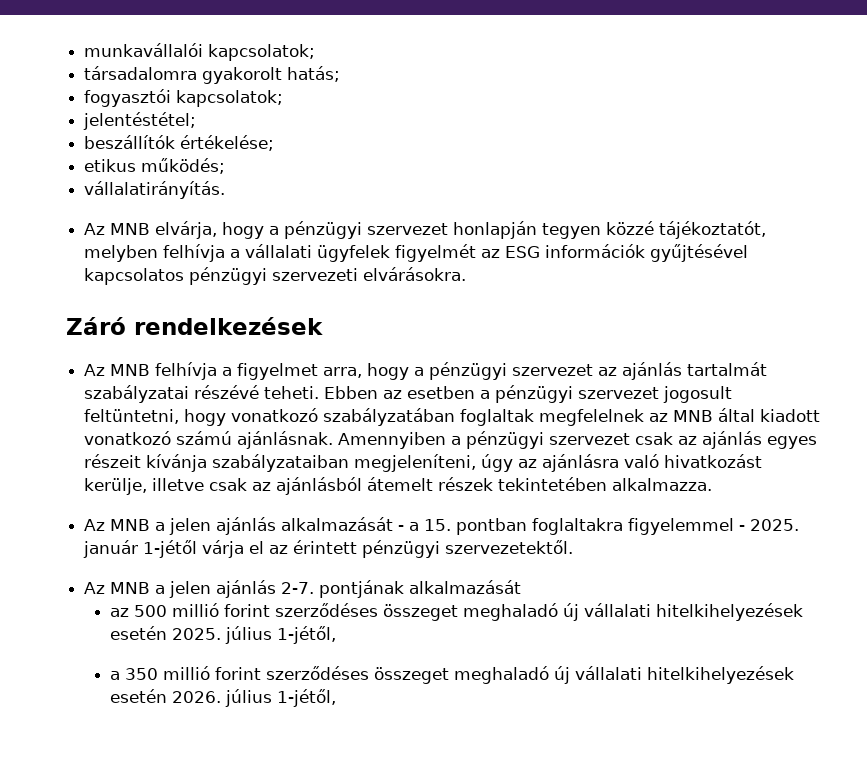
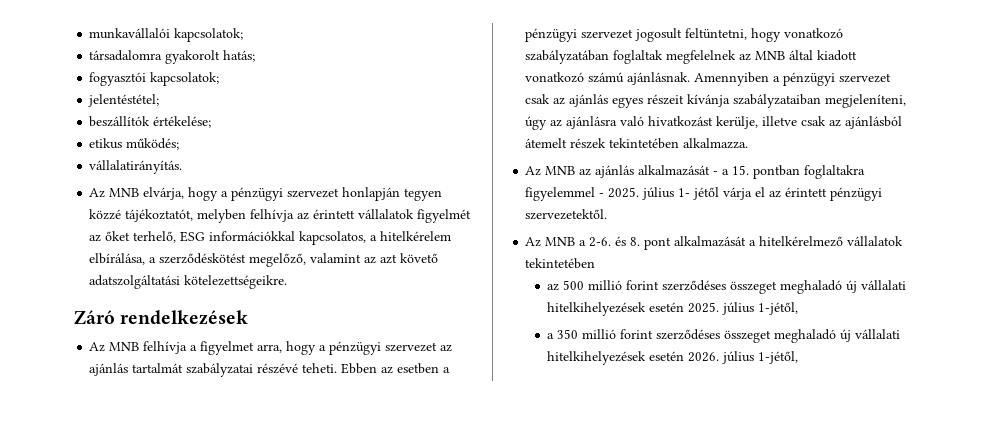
- Az MNB elvárja, hogy a pénzügyi szervezet honlapján tegyen közzé tájékoztatót, melyben felhívja a vállalati ügyfelek figyelmét az ESG információk gyűjtésével kapcsolatos pénzügyi szervezeti elvárásokra.
+ Az MNB elvárja, hogy a pénzügyi szervezet honlapján tegyen közzé tájékoztatót, melyben felhívja az érintett vállalatok figyelmét az őket terhelő, ESG információkkal kapcsolatos, a hitelkérelem elbírálása, a szerződéskötést megelőző, valamint az azt követő adatszolgáltatási kötelezettségeikre.
- Az MNB a jelen ajánlás alkalmazását - a 15. pontban foglaltakra figyelemmel - 2025. január 1-jétől várja el az érintett pénzügyi szervezetektől.
+ Az MNB az ajánlás alkalmazását - a 15. pontban foglaltakra figyelemmel - 2025. július 1- jétől várja el az érintett pénzügyi szervezetektől.
- Az MNB a jelen ajánlás 2-7. pontjának alkalmazását
+ Az MNB a 2-6. és 8. pont alkalmazását a hitelkérelmező vállalatok tekintetében

